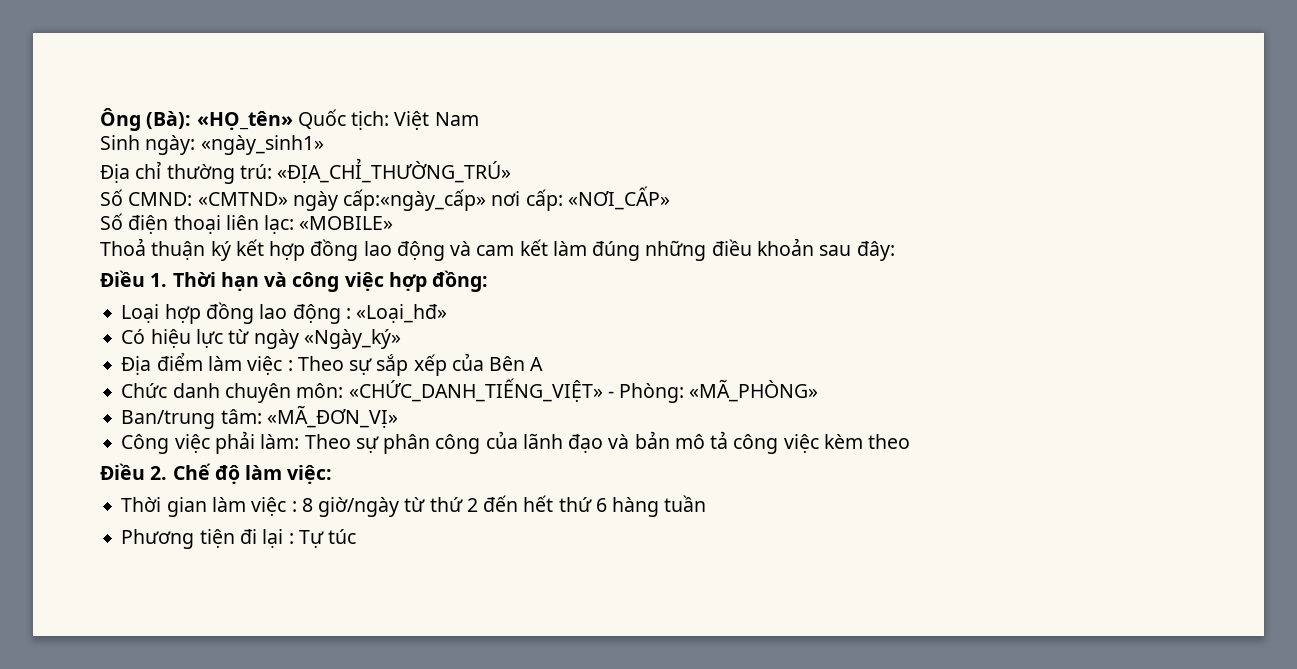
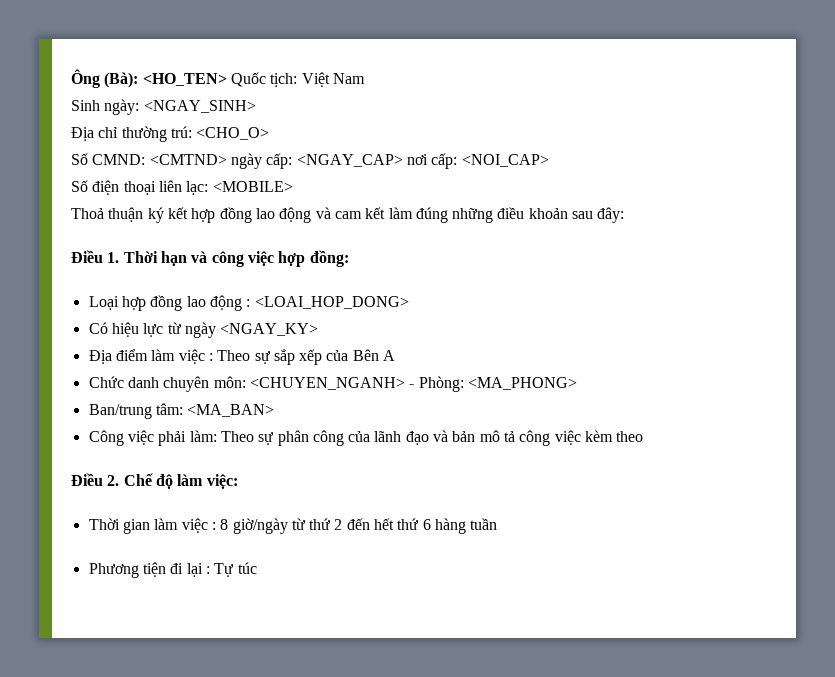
- Ông (Bà): «HỌ_tên» Quốc tịch: Việt Nam
+ Ông (Bà): <HO_TEN> Quốc tịch: Việt Nam
- Sinh ngày: «ngày_sinh1»
+ Sinh ngày: <NGAY_SINH>
- Địa chỉ thường trú: «ĐỊA_CHỈ_THƯỜNG_TRÚ»
+ Địa chỉ thường trú: <CHO_O>
- Số CMND: «CMTND» ngày cấp:«ngày_cấp» nơi cấp: «NƠI_CẤP»
+ Số CMND: <CMTND> ngày cấp: <NGAY_CAP> nơi cấp: <NOI_CAP>
- Số điện thoại liên lạc: «MOBILE»
+ Số điện thoại liên lạc: <MOBILE>
- Loại hợp đồng lao động : «Loại_hđ»
+ Loại hợp đồng lao động : <LOAI_HOP_DONG>
- Có hiệu lực từ ngày «Ngày_ký»
+ Có hiệu lực từ ngày <NGAY_KY>
- Chức danh chuyên môn: «CHỨC_DANH_TIẾNG_VIỆT» - Phòng: «MÃ_PHÒNG»
+ Chức danh chuyên môn: <CHUYEN_NGANH> - Phòng: <MA_PHONG>
- Ban/trung tâm: «MÃ_ĐƠN_VỊ»
+ Ban/trung tâm: <MA_BAN>

